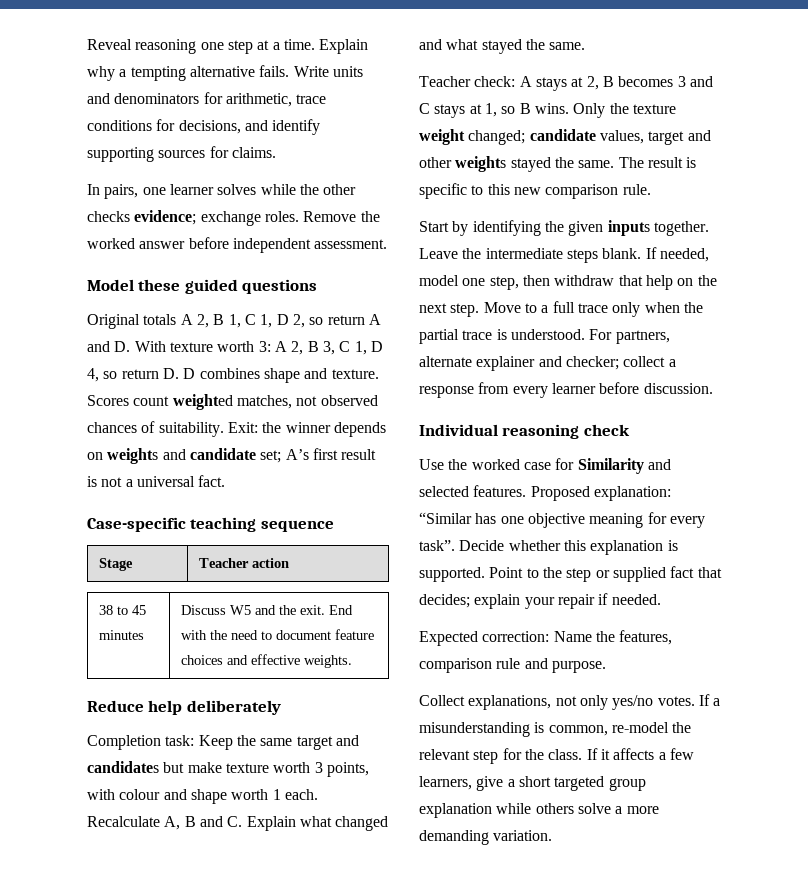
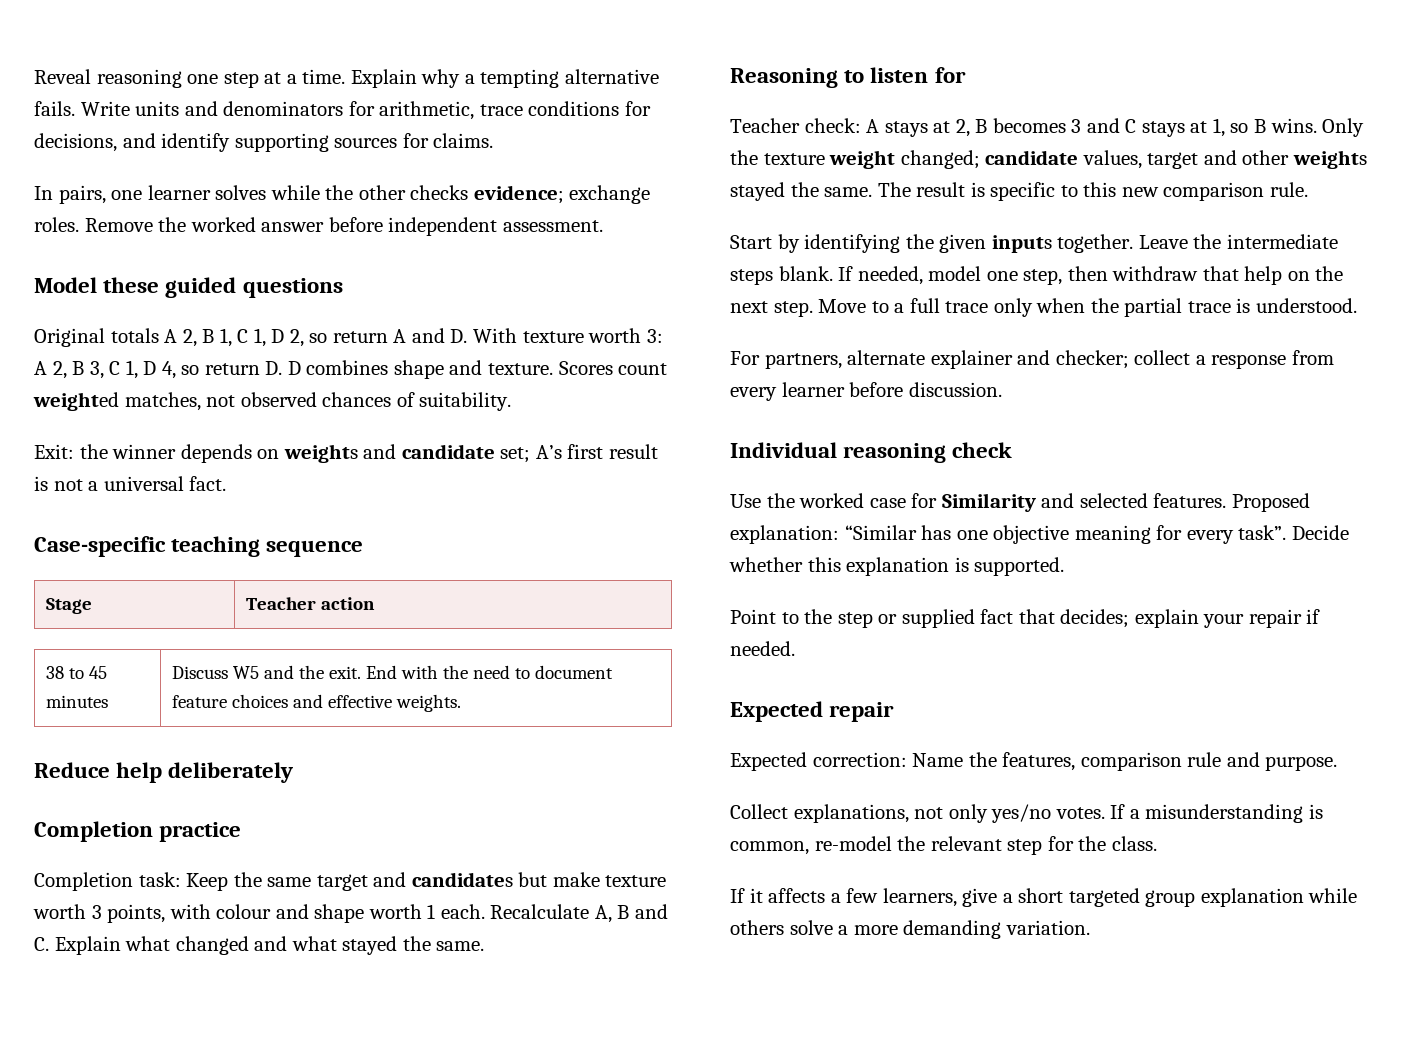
- Scores count weighted matches, not observed chances of suitability. Exit: the winner depends on weights and candidate set; A’s first result is not a universal fact.
+ Scores count weighted matches, not observed chances of suitability.
+ Exit: the winner depends on weights and candidate set; A’s first result is not a universal fact.
+ Completion practice
+ Reasoning to listen for
- Move to a full trace only when the partial trace is understood. For partners, alternate explainer and checker; collect a response from every learner before discussion.
+ Move to a full trace only when the partial trace is understood.
+ For partners, alternate explainer and checker; collect a response from every learner before discussion.
- Decide whether this explanation is supported. Point to the step or supplied fact that decides; explain your repair if needed.
+ Decide whether this explanation is supported.
+ Point to the step or supplied fact that decides; explain your repair if needed.
+ Expected repair
- If a misunderstanding is common, re-model the relevant step for the class. If it affects a few learners, give a short targeted group explanation while others solve a more demanding variation.
+ If a misunderstanding is common, re-model the relevant step for the class.
+ If it affects a few learners, give a short targeted group explanation while others solve a more demanding variation.

